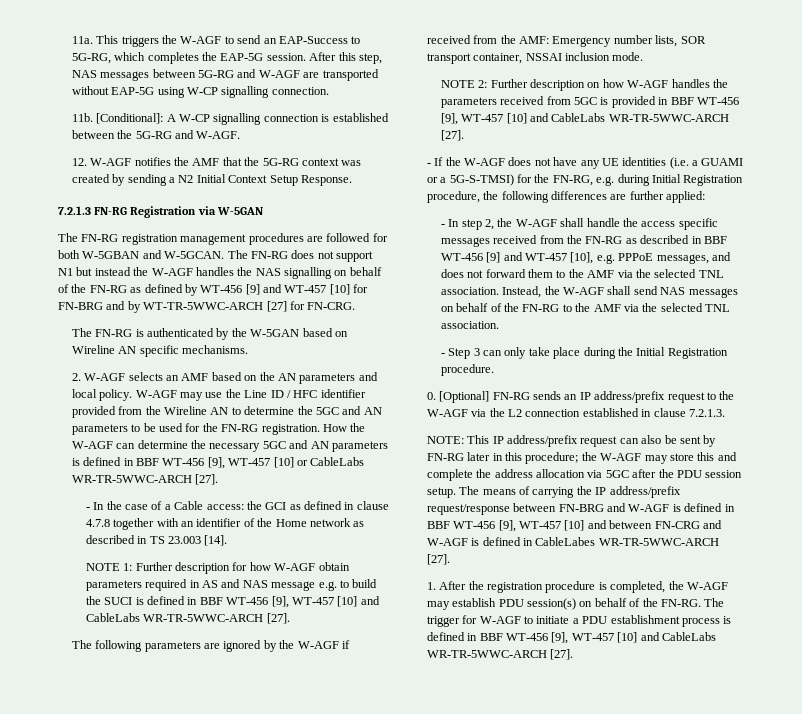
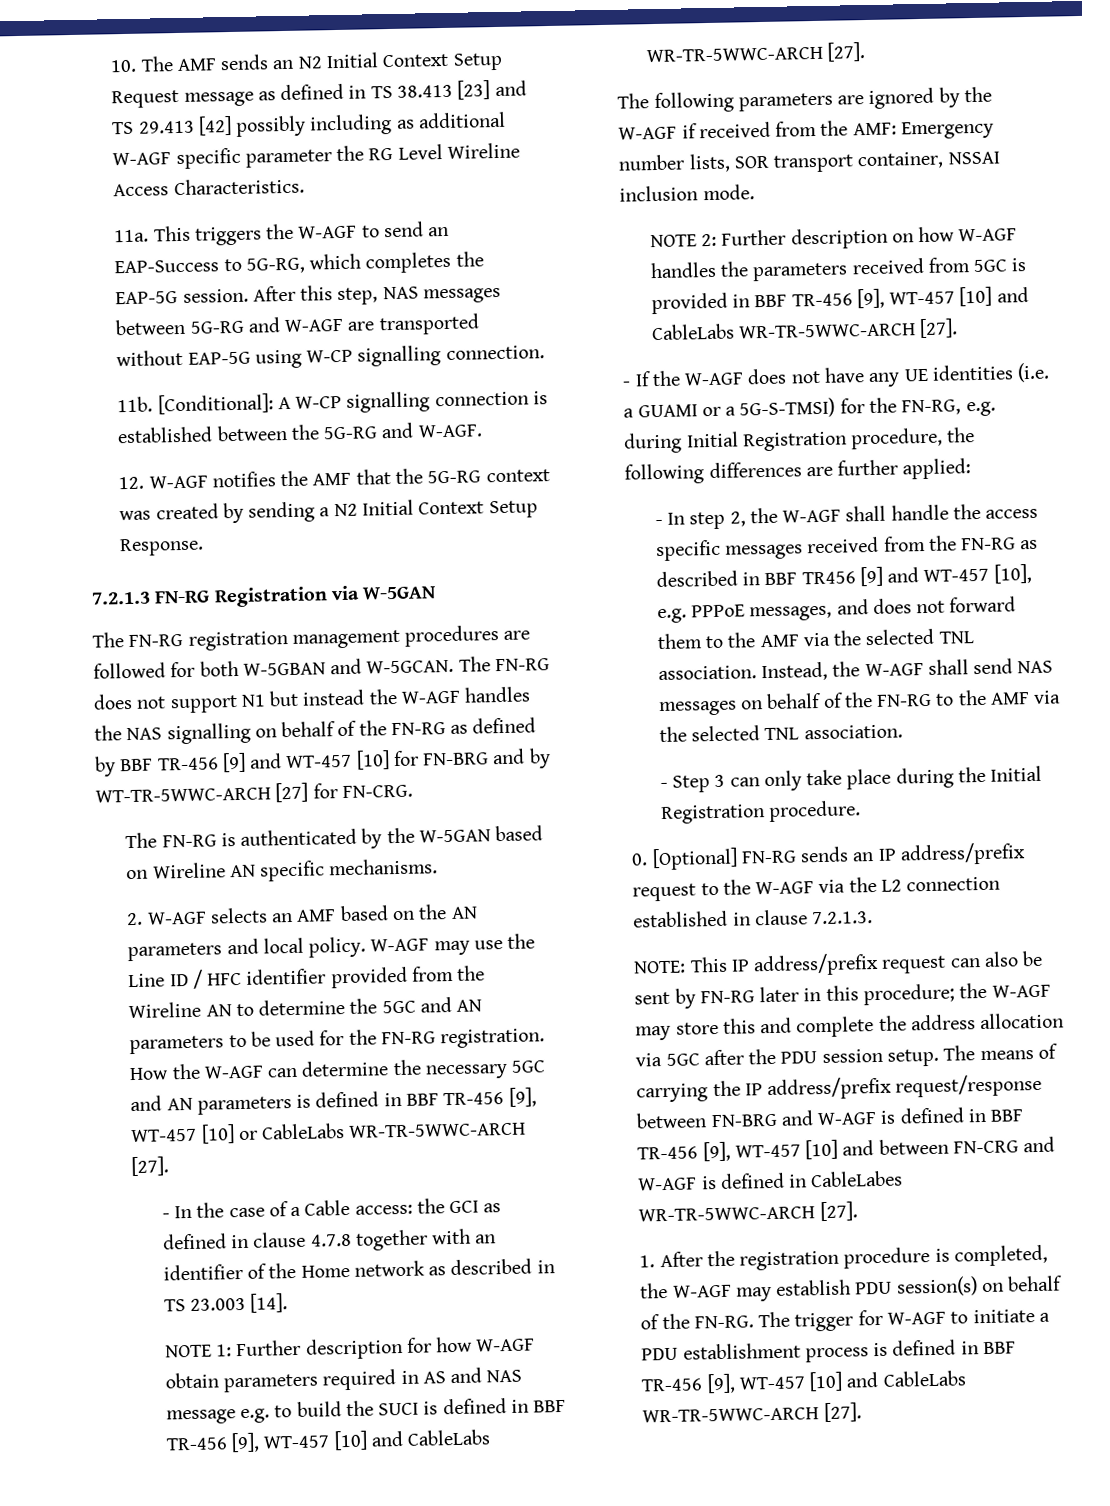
+ 10. The AMF sends an N2 Initial Context Setup Request message as defined in TS 38.413 [23] and TS 29.413 [42] possibly including as additional W-AGF specific parameter the RG Level Wireline Access Characteristics.
- The FN-RG does not support N1 but instead the W-AGF handles the NAS signalling on behalf of the FN-RG as defined by WT-456 [9] and WT-457 [10] for FN-BRG and by WT-TR-5WWC-ARCH [27] for FN-CRG.
+ The FN-RG does not support N1 but instead the W-AGF handles the NAS signalling on behalf of the FN-RG as defined by BBF TR-456 [9] and WT-457 [10] for FN-BRG and by WT-TR-5WWC-ARCH [27] for FN-CRG.
- How the W-AGF can determine the necessary 5GC and AN parameters is defined in BBF WT-456 [9], WT-457 [10] or CableLabs WR-TR-5WWC-ARCH [27].
+ How the W-AGF can determine the necessary 5GC and AN parameters is defined in BBF TR-456 [9], WT-457 [10] or CableLabs WR-TR-5WWC-ARCH [27].
- NOTE 1: Further description for how W-AGF obtain parameters required in AS and NAS message e.g. to build the SUCI is defined in BBF WT-456 [9], WT-457 [10] and CableLabs WR-TR-5WWC-ARCH [27].
+ NOTE 1: Further description for how W-AGF obtain parameters required in AS and NAS message e.g. to build the SUCI is defined in BBF TR-456 [9], WT-457 [10] and CableLabs WR-TR-5WWC-ARCH [27].
- NOTE 2: Further description on how W-AGF handles the parameters received from 5GC is provided in BBF WT-456 [9], WT-457 [10] and CableLabs WR-TR-5WWC-ARCH [27].
+ NOTE 2: Further description on how W-AGF handles the parameters received from 5GC is provided in BBF TR-456 [9], WT-457 [10] and CableLabs WR-TR-5WWC-ARCH [27].
- - In step 2, the W-AGF shall handle the access specific messages received from the FN-RG as described in BBF WT-456 [9] and WT-457 [10], e.g. PPPoE messages, and does not forward them to the AMF via the selected TNL association.
+ - In step 2, the W-AGF shall handle the access specific messages received from the FN-RG as described in BBF TR456 [9] and WT-457 [10], e.g. PPPoE messages, and does not forward them to the AMF via the selected TNL association.
- The means of carrying the IP address/prefix request/response between FN-BRG and W-AGF is defined in BBF WT-456 [9], WT-457 [10] and between FN-CRG and W-AGF is defined in CableLabes WR-TR-5WWC-ARCH [27].
+ The means of carrying the IP address/prefix request/response between FN-BRG and W-AGF is defined in BBF TR-456 [9], WT-457 [10] and between FN-CRG and W-AGF is defined in CableLabes WR-TR-5WWC-ARCH [27].
- The trigger for W-AGF to initiate a PDU establishment process is defined in BBF WT-456 [9], WT-457 [10] and CableLabs WR-TR-5WWC-ARCH [27].
+ The trigger for W-AGF to initiate a PDU establishment process is defined in BBF TR-456 [9], WT-457 [10] and CableLabs WR-TR-5WWC-ARCH [27].

